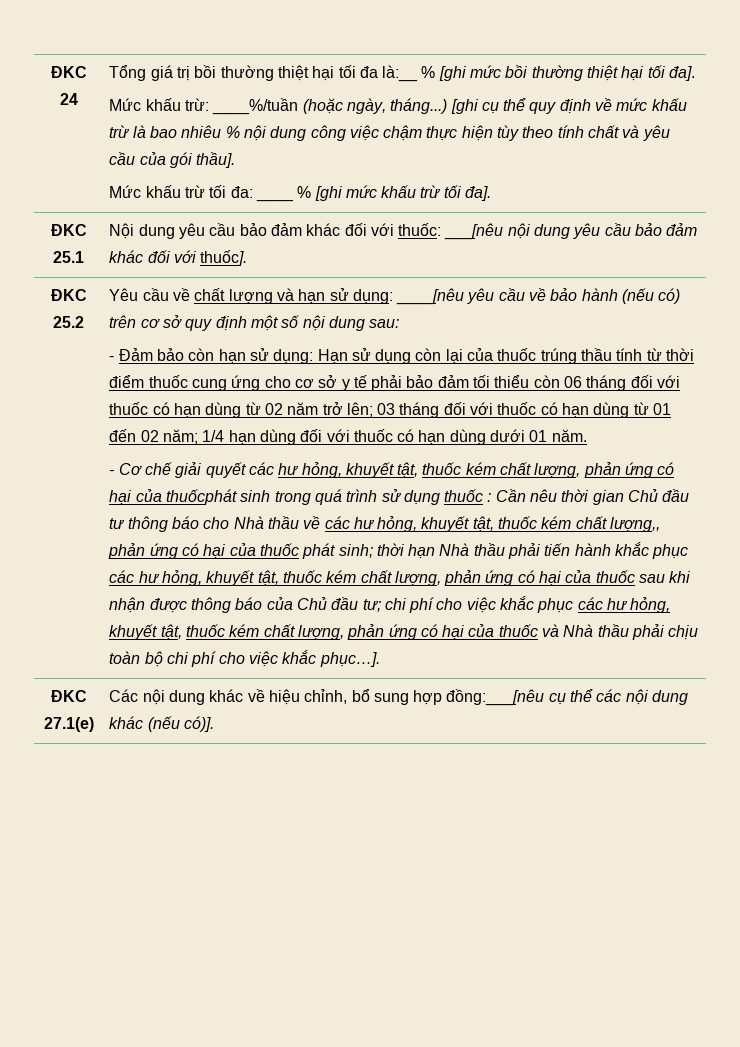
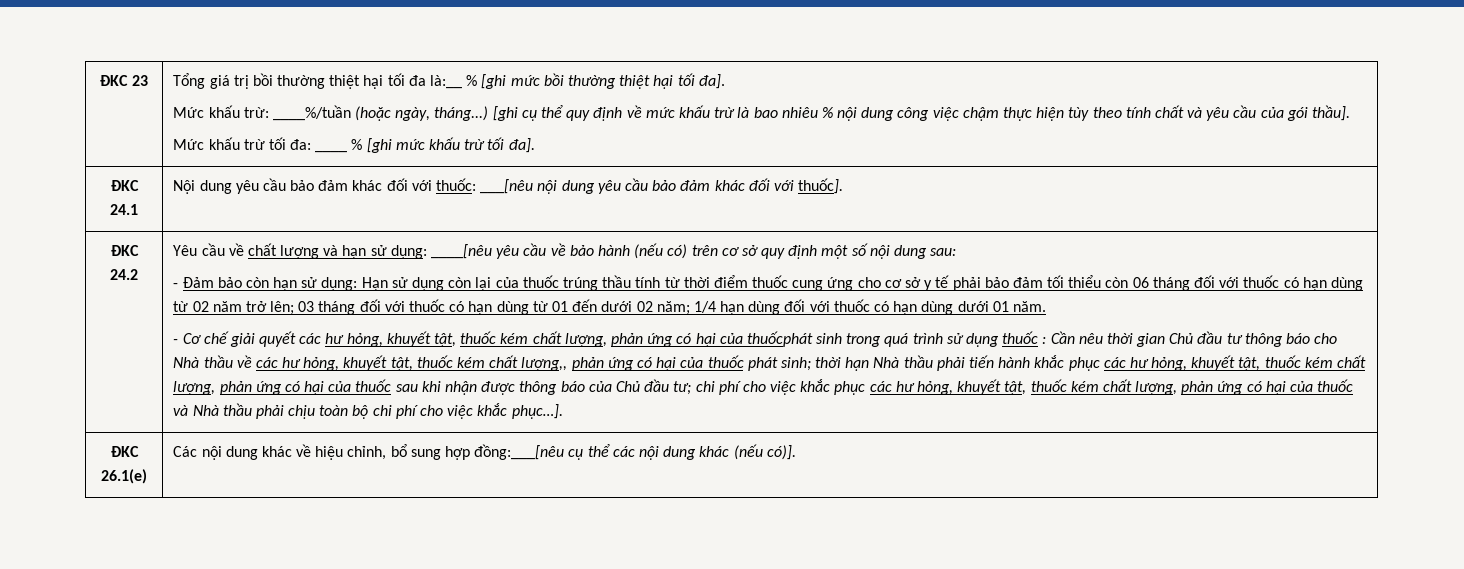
- ĐKC 24
+ ĐKC 23
- ĐKC 25.1 | Nội dung yêu cầu bảo đảm khác đối với thuốc: ___[nêu nội dung yêu cầu bảo đảm khác đối với thuốc].
+ ĐKC 24.1 | Nội dung yêu cầu bảo đảm khác đối với thuốc: ___[nêu nội dung yêu cầu bảo đảm khác đối với thuốc].
- ĐKC 25.2
+ ĐKC 24.2
- 03 tháng đối với thuốc có hạn dùng từ 01 đến 02 năm;
+ 03 tháng đối với thuốc có hạn dùng từ 01 đến dưới 02 năm;
- ĐKC 27.1(e) | Các nội dung khác về hiệu chỉnh, bổ sung hợp đồng:___[nêu cụ thể các nội dung khác (nếu có)].
+ ĐKC 26.1(e) | Các nội dung khác về hiệu chỉnh, bổ sung hợp đồng:___[nêu cụ thể các nội dung khác (nếu có)].

